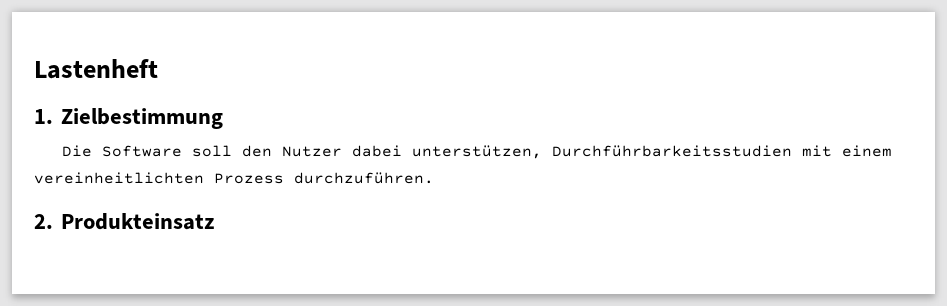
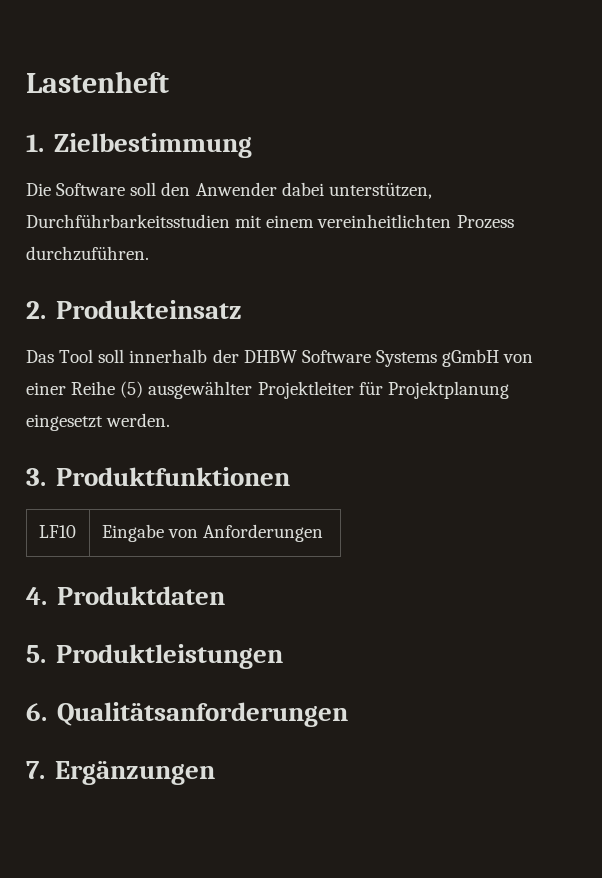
- Die Software soll den Nutzer dabei unterstützen, Durchführbarkeitsstudien mit einem vereinheitlichten Prozess durchzuführen.
+ Die Software soll den Anwender dabei unterstützen, Durchführbarkeitsstudien mit einem vereinheitlichten Prozess durchzuführen.
+ Das Tool soll innerhalb der DHBW Software Systems gGmbH von einer Reihe (5) ausgewählter Projektleiter für Projektplanung eingesetzt werden.
+ 3. Produktfunktionen
+ LF10 | Eingabe von Anforderungen
+ 4. Produktdaten
+ 5. Produktleistungen
+ 6. Qualitätsanforderungen
+ 7. Ergänzungen

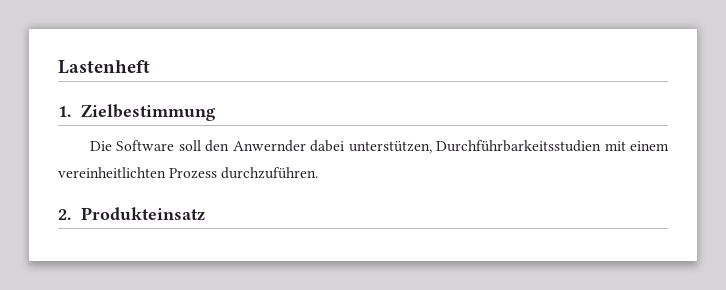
- Die Software soll den Anwender dabei unterstützen, Durchführbarkeitsstudien mit einem vereinheitlichten Prozess durchzuführen.
+ Die Software soll den Anwernder dabei unterstützen, Durchführbarkeitsstudien mit einem vereinheitlichten Prozess durchzuführen.
- Das Tool soll innerhalb der DHBW Software Systems gGmbH von einer Reihe (5) ausgewählter Projektleiter für Projektplanung eingesetzt werden.
- 3. Produktfunktionen
- LF10 | Eingabe von Anforderungen
- 4. Produktdaten
- 5. Produktleistungen
- 6. Qualitätsanforderungen
- 7. Ergänzungen

